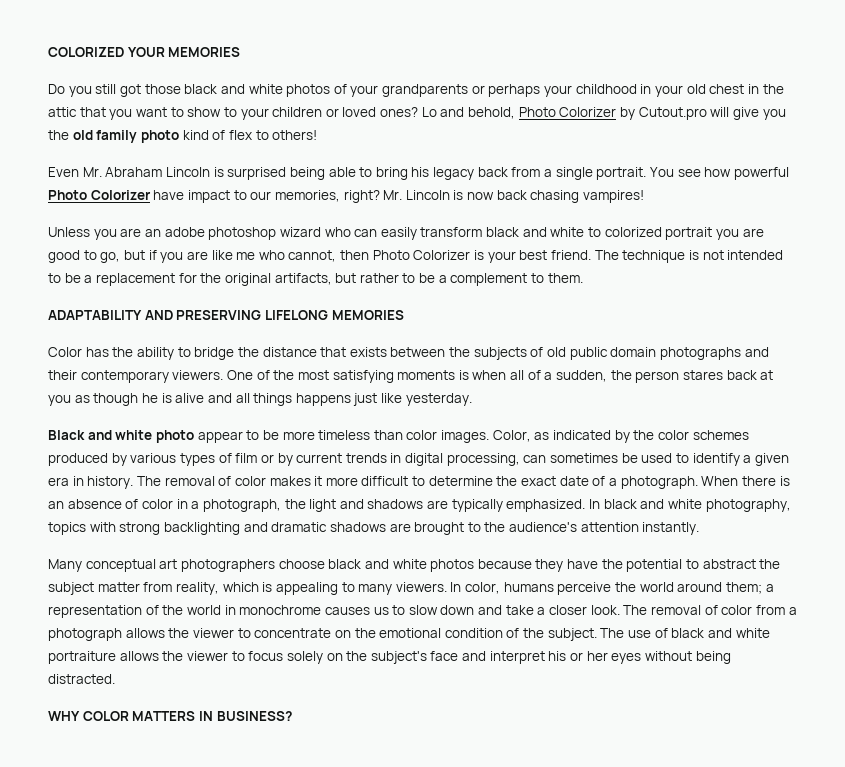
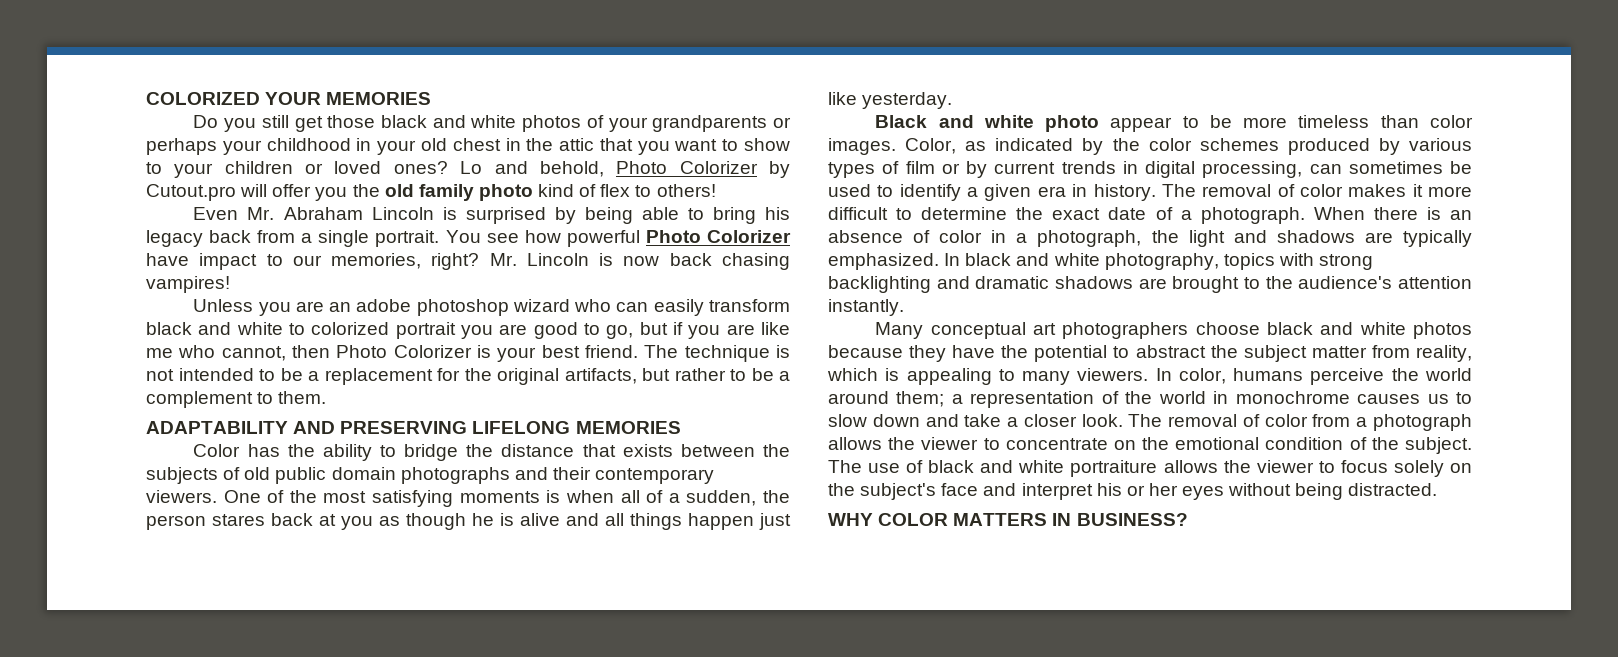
- Do you still got those black and white photos of your grandparents or perhaps your childhood in your old chest in the attic that you want to show to your children or loved ones?
+ Do you still get those black and white photos of your grandparents or perhaps your childhood in your old chest in the attic that you want to show to your children or loved ones?
- Lo and behold, Photo Colorizer by Cutout.pro will give you the old family photo kind of flex to others!
+ Lo and behold, Photo Colorizer by Cutout.pro will offer you the old family photo kind of flex to others!
- Even Mr. Abraham Lincoln is surprised being able to bring his legacy back from a single portrait.
+ Even Mr. Abraham Lincoln is surprised by being able to bring his legacy back from a single portrait.
- One of the most satisfying moments is when all of a sudden, the person stares back at you as though he is alive and all things happens just like yesterday.
+ One of the most satisfying moments is when all of a sudden, the person stares back at you as though he is alive and all things happen just like yesterday.

